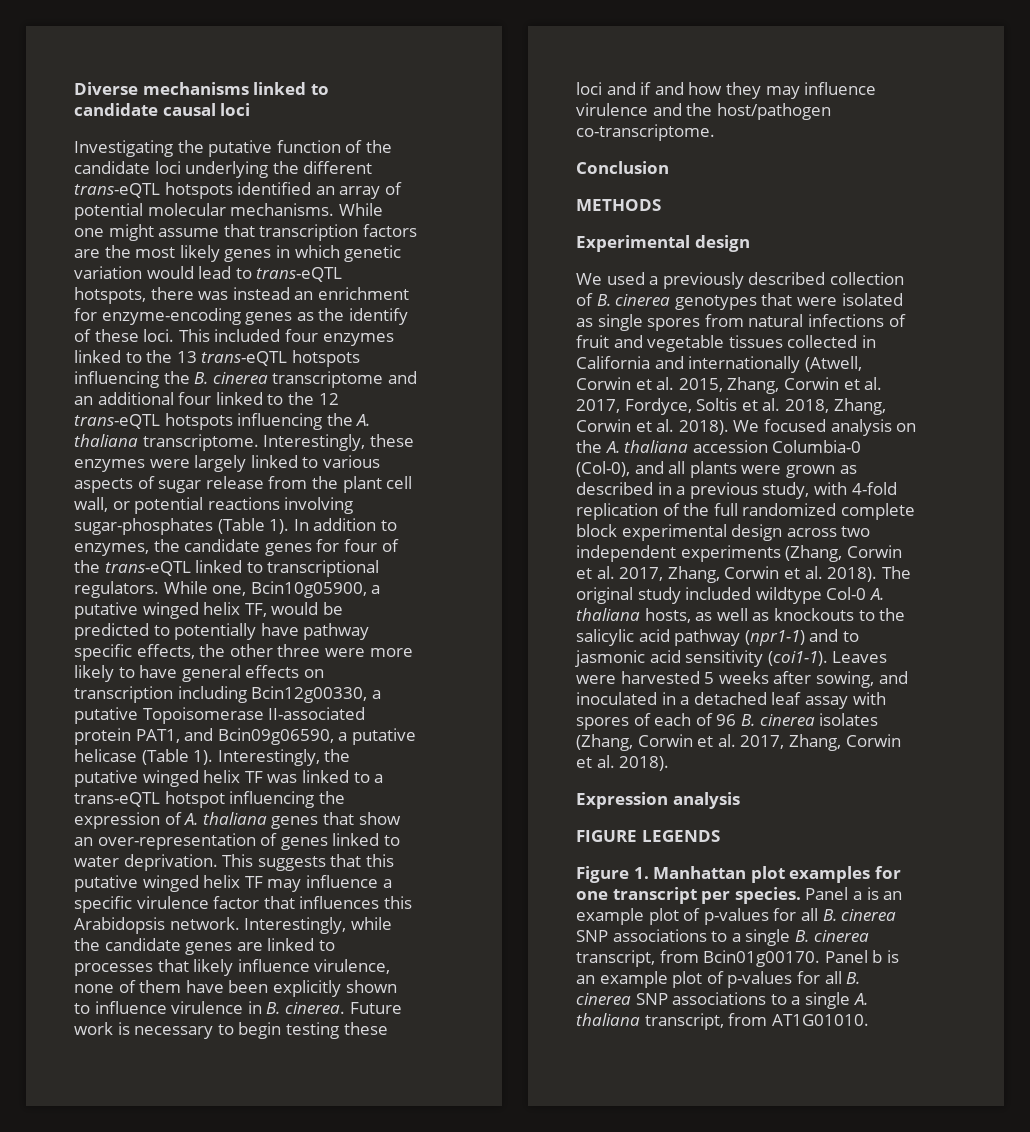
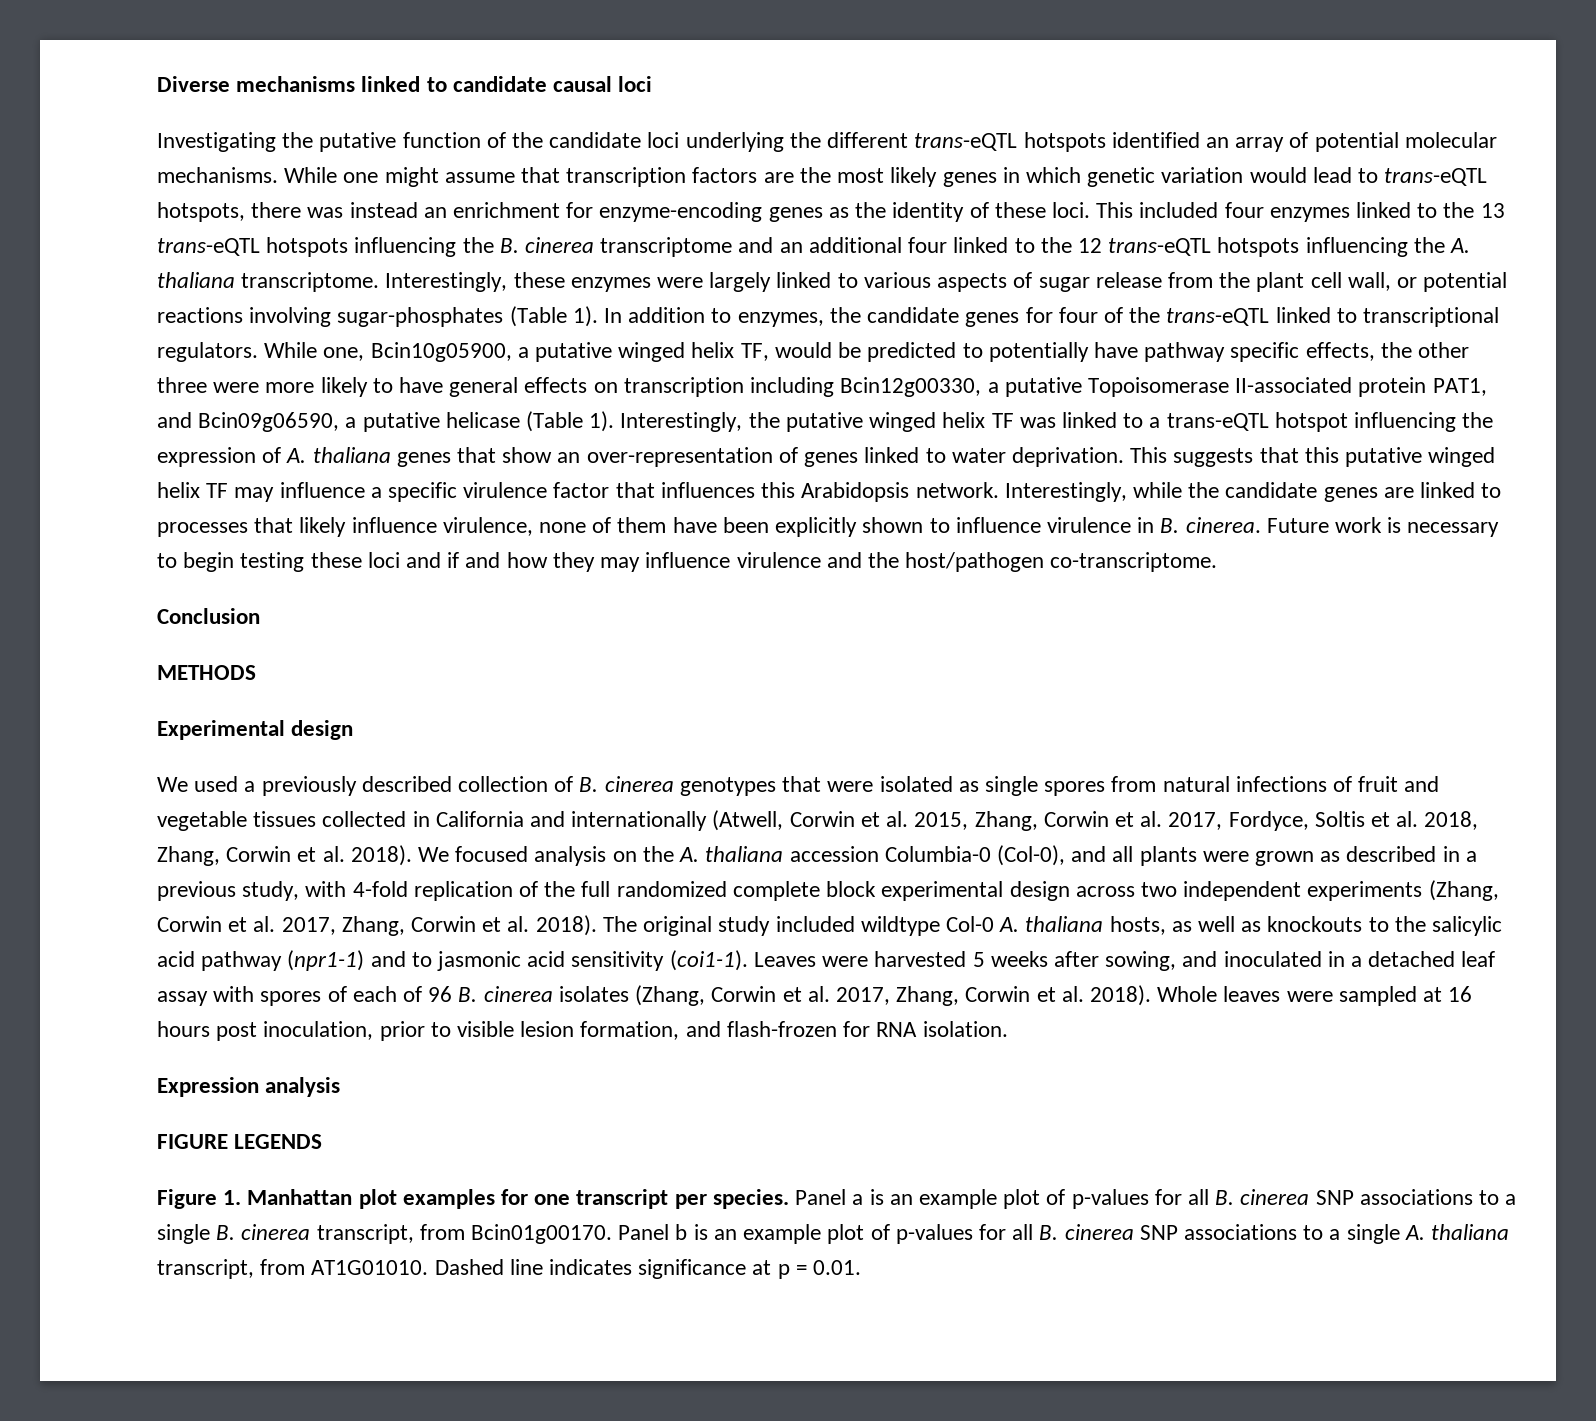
- While one might assume that transcription factors are the most likely genes in which genetic variation would lead to trans-eQTL hotspots, there was instead an enrichment for enzyme-encoding genes as the identify of these loci.
+ While one might assume that transcription factors are the most likely genes in which genetic variation would lead to trans-eQTL hotspots, there was instead an enrichment for enzyme-encoding genes as the identity of these loci.
+ Whole leaves were sampled at 16 hours post inoculation, prior to visible lesion formation, and flash-frozen for RNA isolation.
+ Dashed line indicates significance at p = 0.01.

